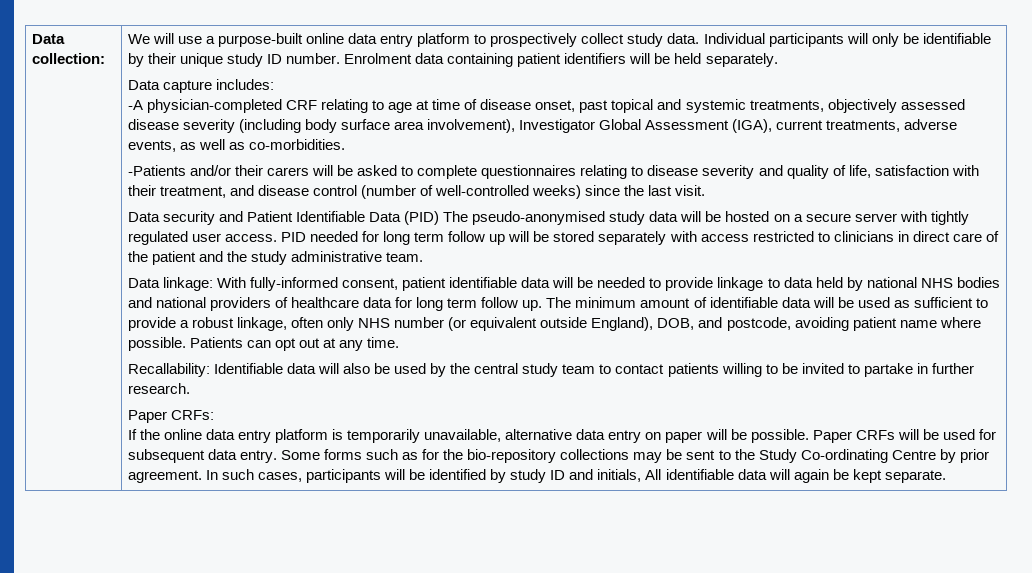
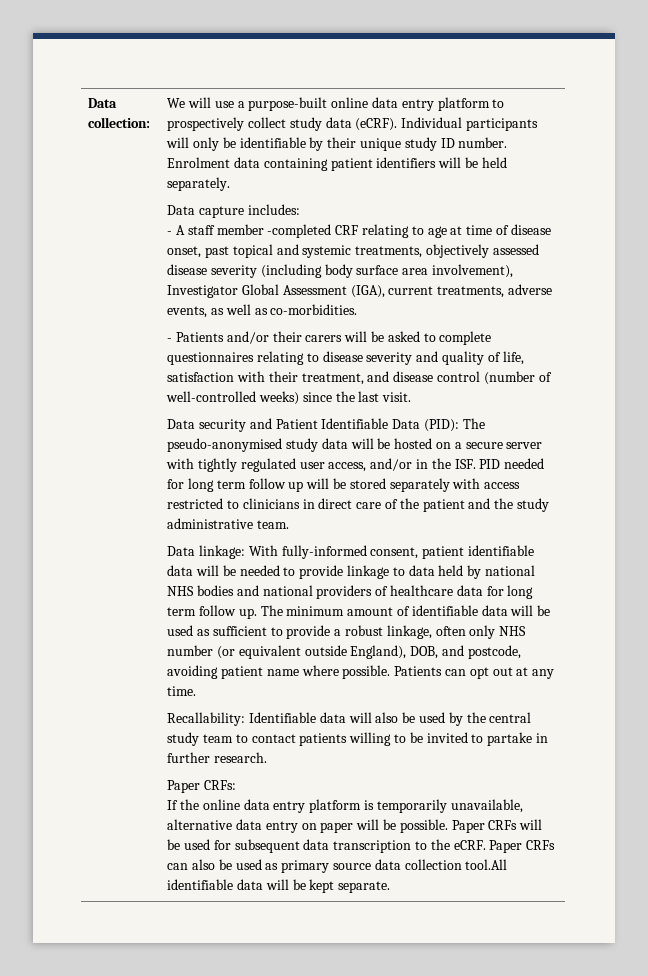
- We will use a purpose-built online data entry platform to prospectively collect study data.
+ We will use a purpose-built online data entry platform to prospectively collect study data (eCRF).
- -A physician-completed CRF relating to age at time of disease onset, past topical and systemic treatments, objectively assessed disease severity (including body surface area involvement), Investigator Global Assessment (IGA), current treatments, adverse events, as well as co-morbidities.
+ - A staff member -completed CRF relating to age at time of disease onset, past topical and systemic treatments, objectively assessed disease severity (including body surface area involvement), Investigator Global Assessment (IGA), current treatments, adverse events, as well as co-morbidities.
- -Patients and/or their carers will be asked to complete questionnaires relating to disease severity and quality of life, satisfaction with their treatment, and disease control (number of well-controlled weeks) since the last visit.
+ - Patients and/or their carers will be asked to complete questionnaires relating to disease severity and quality of life, satisfaction with their treatment, and disease control (number of well-controlled weeks) since the last visit.
- Data security and Patient Identifiable Data (PID) The pseudo-anonymised study data will be hosted on a secure server with tightly regulated user access. PID needed for long term follow up will be stored separately with access restricted to clinicians in direct care of the patient and the study administrative team.
+ Data security and Patient Identifiable Data (PID): The pseudo-anonymised study data will be hosted on a secure server with tightly regulated user access, and/or in the ISF. PID needed for long term follow up will be stored separately with access restricted to clinicians in direct care of the patient and the study administrative team.
- Paper CRFs will be used for subsequent data entry. Some forms such as for the bio-repository collections may be sent to the Study Co-ordinating Centre by prior agreement. In such cases, participants will be identified by study ID and initials, All identifiable data will again be kept separate.
+ Paper CRFs will be used for subsequent data transcription to the eCRF. Paper CRFs can also be used as primary source data collection tool.All identifiable data will be kept separate.

